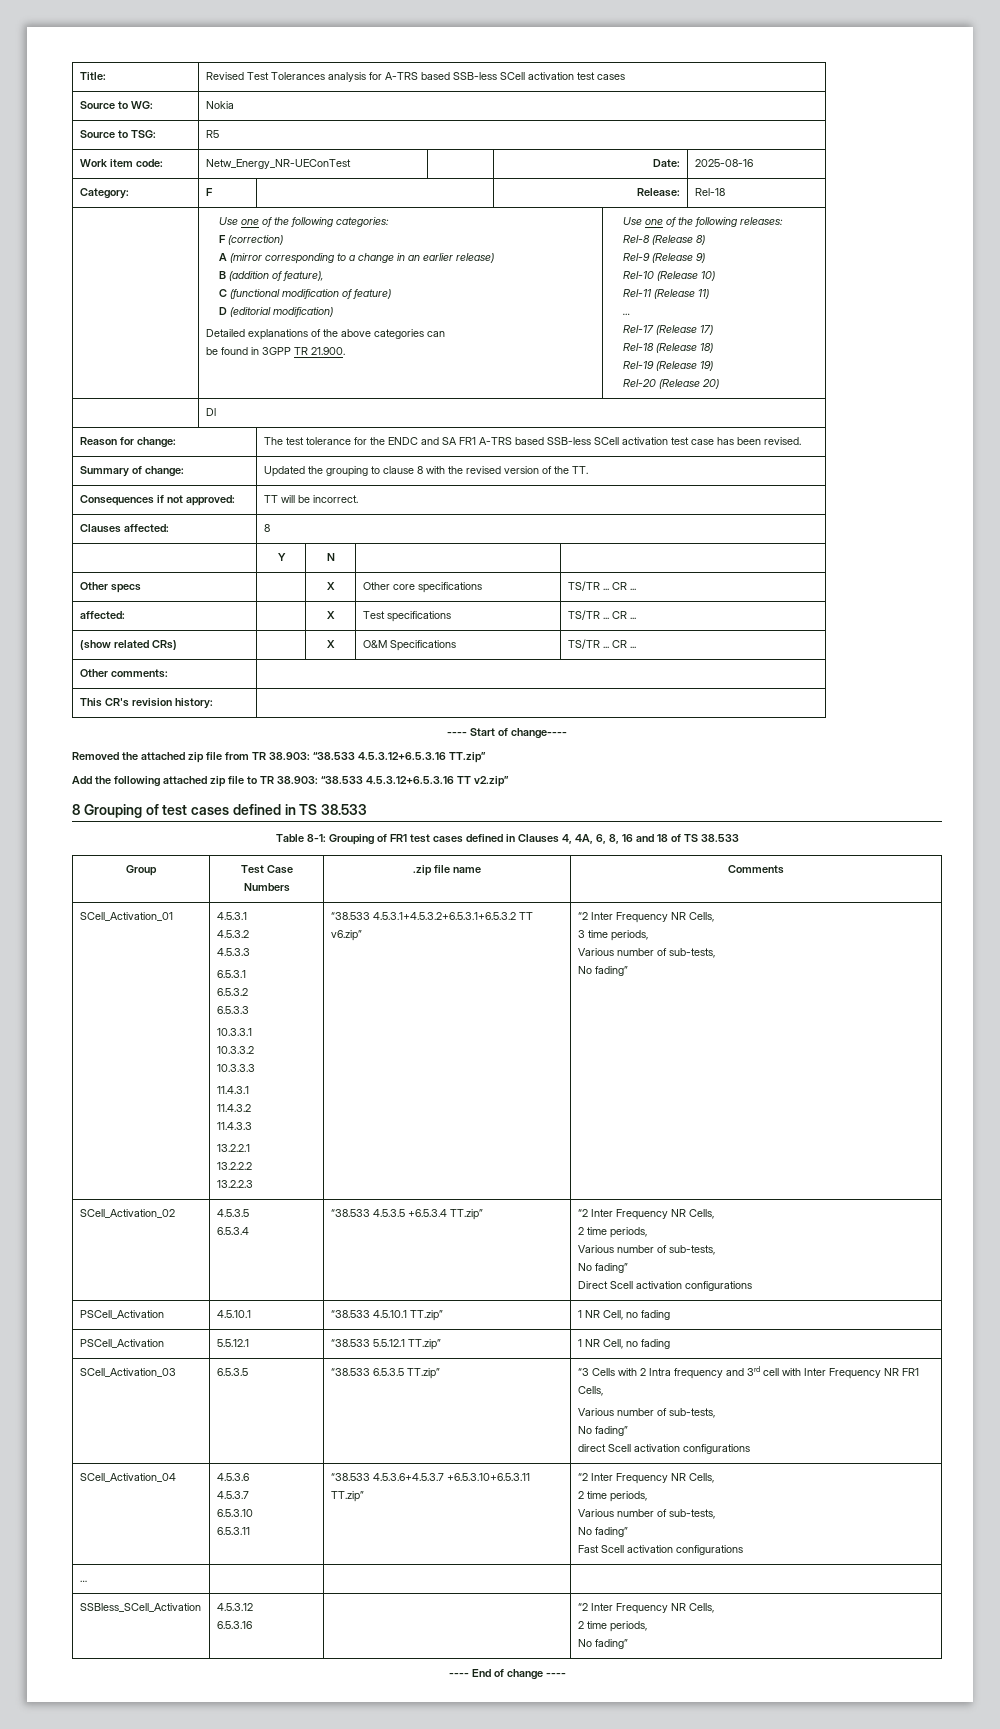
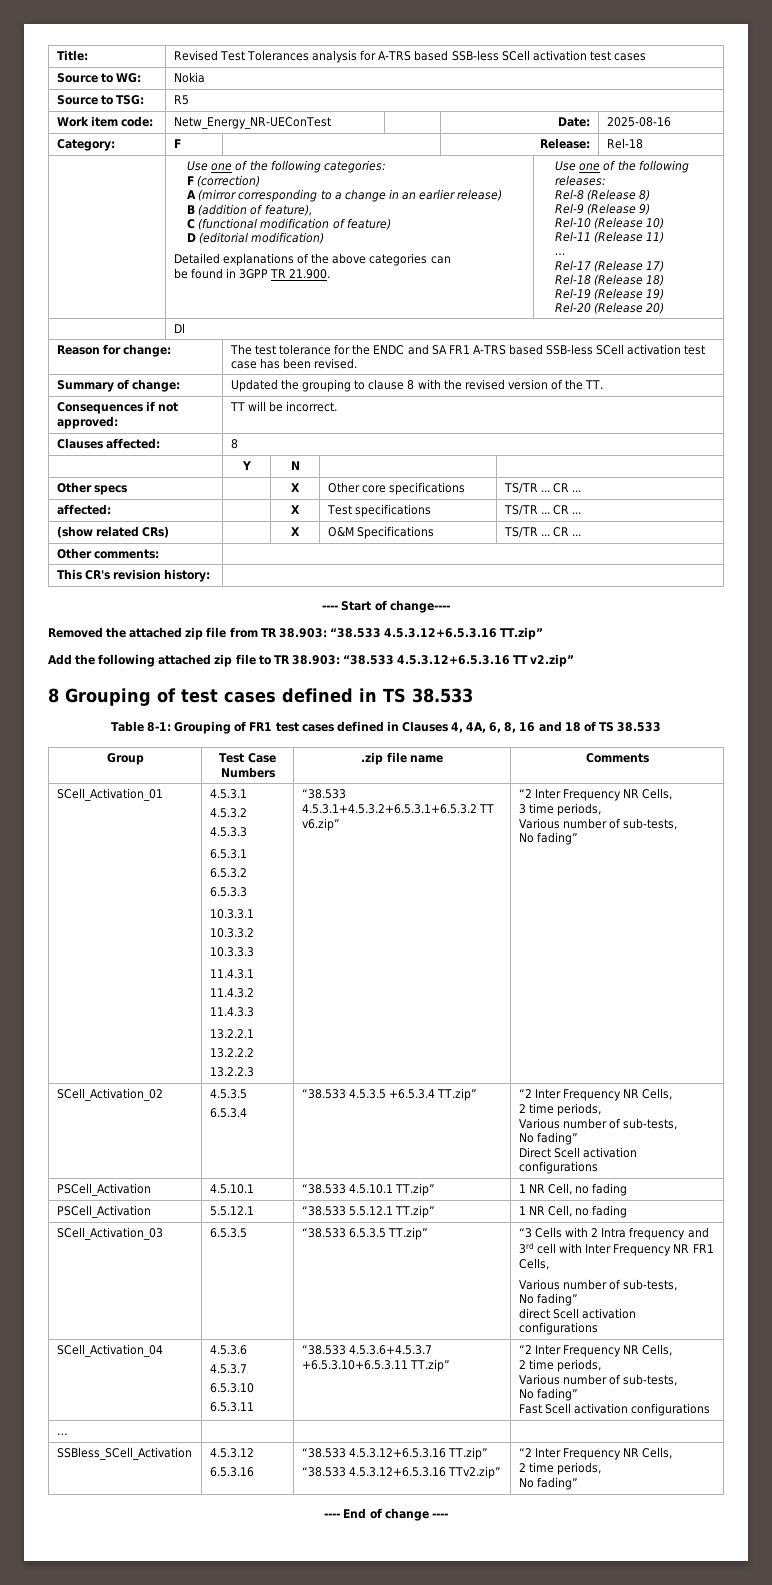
  SSBless_SCell_Activation | 4.5.3.12
- 6.5.3.16 | | “2 Inter Frequency NR Cells,
+ 6.5.3.16 | “38.533 4.5.3.12+6.5.3.16 TT.zip”
+ “38.533 4.5.3.12+6.5.3.16 TTv2.zip” | “2 Inter Frequency NR Cells,

